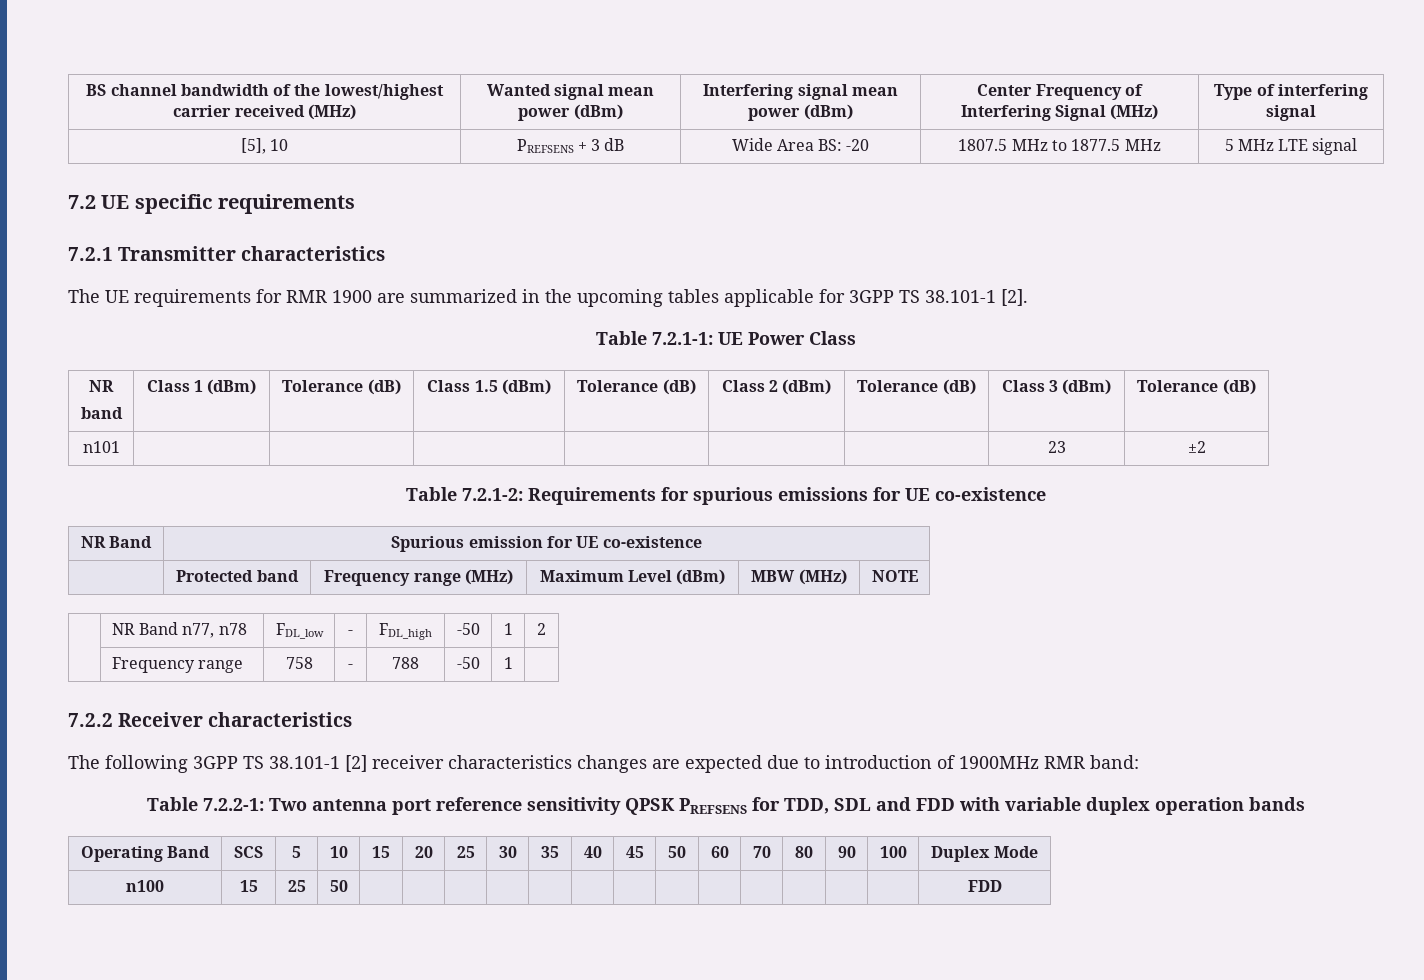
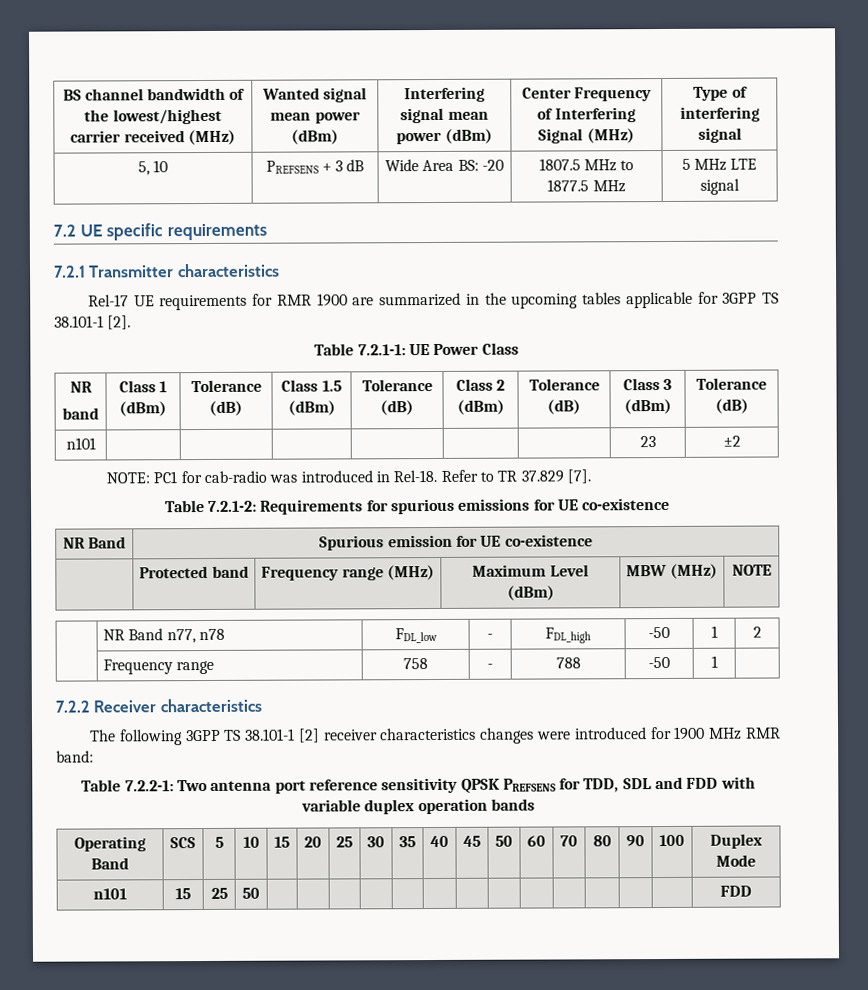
- [5], 10 | PREFSENS + 3 dB | Wide Area BS: -20 | 1807.5 MHz to 1877.5 MHz | 5 MHz LTE signal
+ 5, 10 | PREFSENS + 3 dB | Wide Area BS: -20 | 1807.5 MHz to 1877.5 MHz | 5 MHz LTE signal
- The UE requirements for RMR 1900 are summarized in the upcoming tables applicable for 3GPP TS 38.101-1 [2].
+ Rel-17 UE requirements for RMR 1900 are summarized in the upcoming tables applicable for 3GPP TS 38.101-1 [2].
+ NOTE: PC1 for cab-radio was introduced in Rel-18. Refer to TR 37.829 [7].
- The following 3GPP TS 38.101-1 [2] receiver characteristics changes are expected due to introduction of 1900MHz RMR band:
+ The following 3GPP TS 38.101-1 [2] receiver characteristics changes were introduced for 1900 MHz RMR band:
- n100 | 15 | 25 | 50 | | | | | | | | | | | | | | FDD
+ n101 | 15 | 25 | 50 | | | | | | | | | | | | | | FDD

